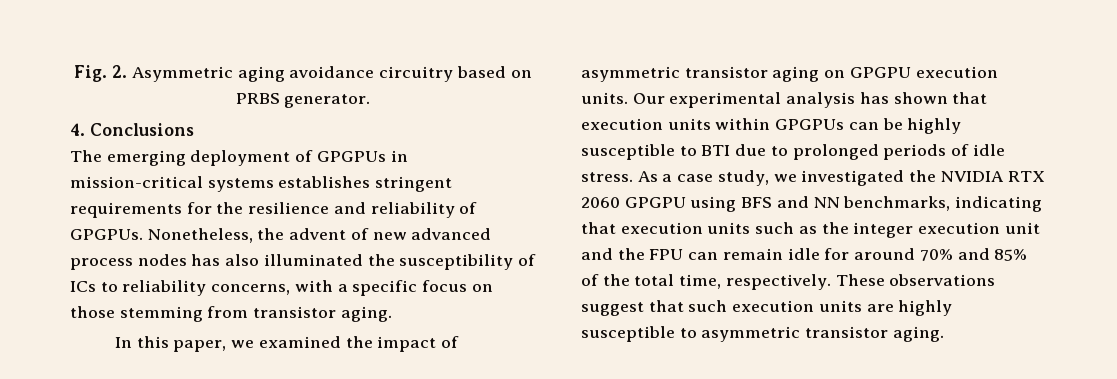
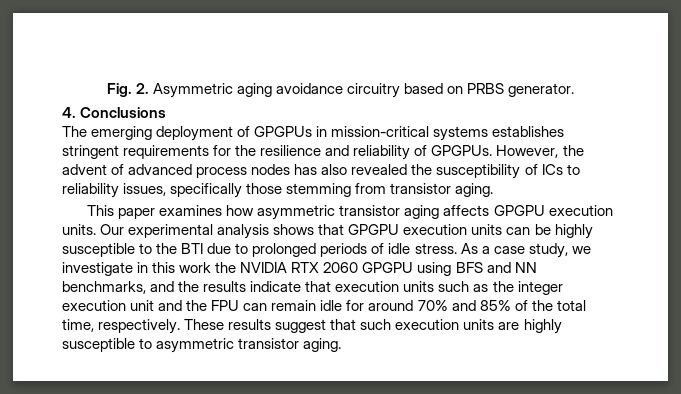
- Nonetheless, the advent of new advanced process nodes has also illuminated the susceptibility of ICs to reliability concerns, with a specific focus on those stemming from transistor aging.
+ However, the advent of advanced process nodes has also revealed the susceptibility of ICs to reliability issues, specifically those stemming from transistor aging.
- In this paper, we examined the impact of asymmetric transistor aging on GPGPU execution units.
+ This paper examines how asymmetric transistor aging affects GPGPU execution units.
- Our experimental analysis has shown that execution units within GPGPUs can be highly susceptible to BTI due to prolonged periods of idle stress.
+ Our experimental analysis shows that GPGPU execution units can be highly susceptible to the BTI due to prolonged periods of idle stress.
- As a case study, we investigated the NVIDIA RTX 2060 GPGPU using BFS and NN benchmarks, indicating that execution units such as the integer execution unit and the FPU can remain idle for around 70% and 85% of the total time, respectively.
+ As a case study, we investigate in this work the NVIDIA RTX 2060 GPGPU using BFS and NN benchmarks, and the results indicate that execution units such as the integer execution unit and the FPU can remain idle for around 70% and 85% of the total time, respectively.
- These observations suggest that such execution units are highly susceptible to asymmetric transistor aging.
+ These results suggest that such execution units are highly susceptible to asymmetric transistor aging.

